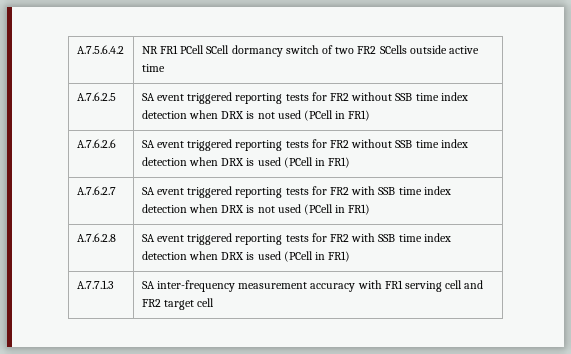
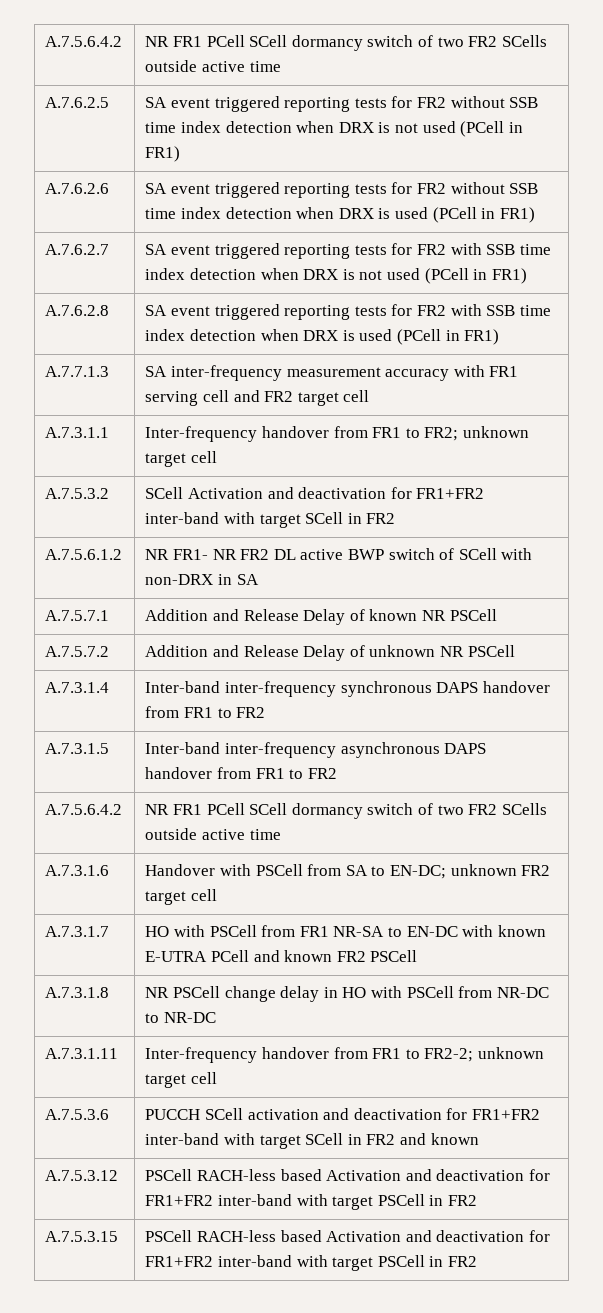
+ A.7.3.1.1 | Inter-frequency handover from FR1 to FR2; unknown target cell
+ A.7.5.3.2 | SCell Activation and deactivation for FR1+FR2 inter-band with target SCell in FR2
+ A.7.5.6.1.2 | NR FR1- NR FR2 DL active BWP switch of SCell with non-DRX in SA
+ A.7.5.7.1 | Addition and Release Delay of known NR PSCell
+ A.7.5.7.2 | Addition and Release Delay of unknown NR PSCell
+ A.7.3.1.4 | Inter-band inter-frequency synchronous DAPS handover from FR1 to FR2
+ A.7.3.1.5 | Inter-band inter-frequency asynchronous DAPS handover from FR1 to FR2
+ A.7.5.6.4.2 | NR FR1 PCell SCell dormancy switch of two FR2 SCells outside active time
+ A.7.3.1.6 | Handover with PSCell from SA to EN-DC; unknown FR2 target cell
+ A.7.3.1.7 | HO with PSCell from FR1 NR-SA to EN-DC with known E-UTRA PCell and known FR2 PSCell
+ A.7.3.1.8 | NR PSCell change delay in HO with PSCell from NR-DC to NR-DC
+ A.7.3.1.11 | Inter-frequency handover from FR1 to FR2-2; unknown target cell
+ A.7.5.3.6 | PUCCH SCell activation and deactivation for FR1+FR2 inter-band with target SCell in FR2 and known
+ A.7.5.3.12 | PSCell RACH-less based Activation and deactivation for FR1+FR2 inter-band with target PSCell in FR2
+ A.7.5.3.15 | PSCell RACH-less based Activation and deactivation for FR1+FR2 inter-band with target PSCell in FR2

